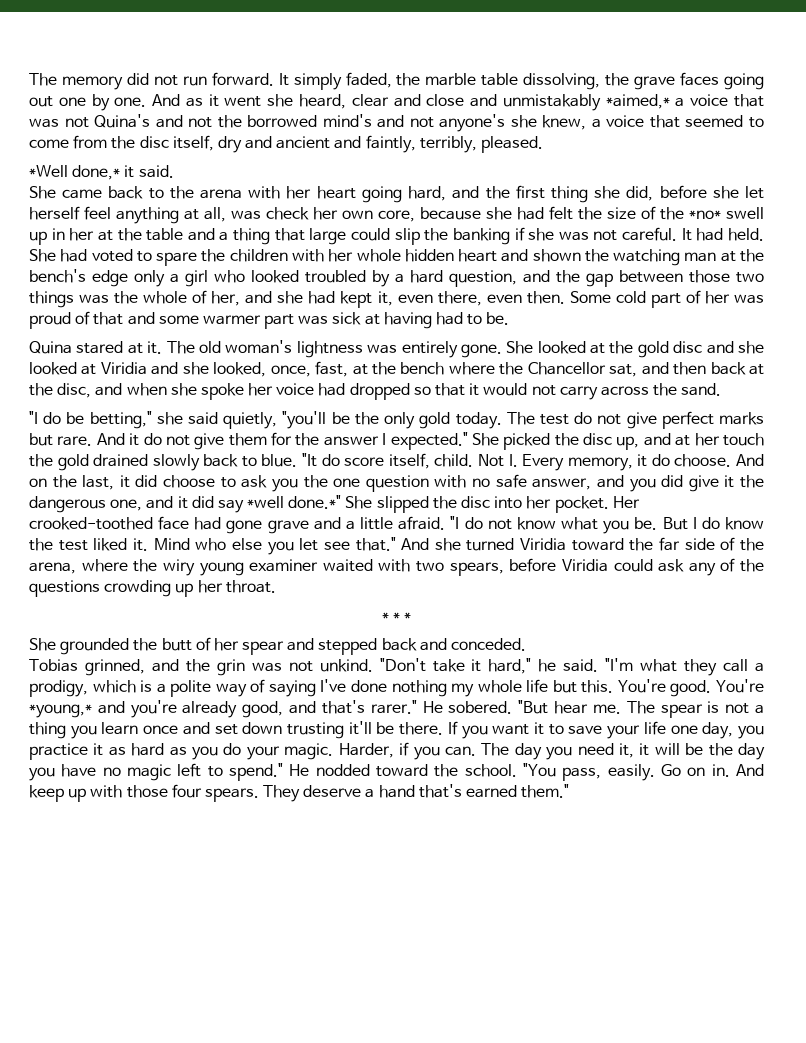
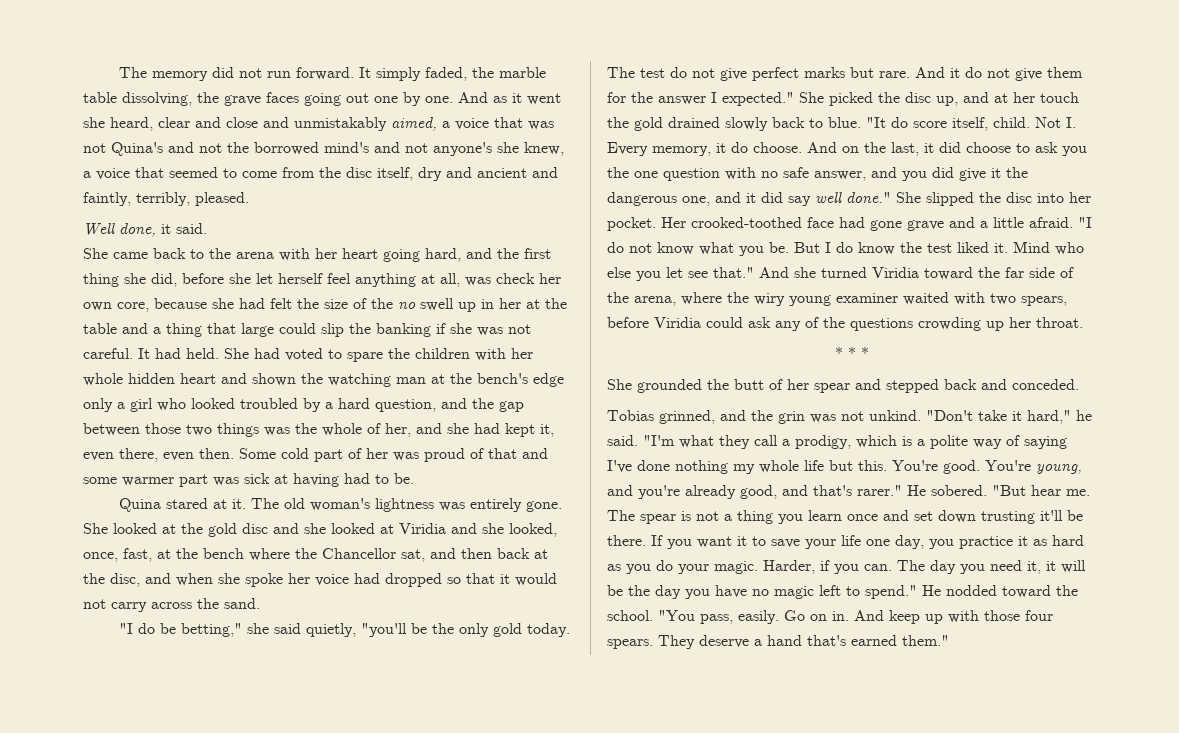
- And as it went she heard, clear and close and unmistakably *aimed,* a voice that was not Quina's and not the borrowed mind's and not anyone's she knew, a voice that seemed to come from the disc itself, dry and ancient and faintly, terribly, pleased.
+ And as it went she heard, clear and close and unmistakably aimed, a voice that was not Quina's and not the borrowed mind's and not anyone's she knew, a voice that seemed to come from the disc itself, dry and ancient and faintly, terribly, pleased.
- *Well done,* it said.
+ Well done, it said.
- She came back to the arena with her heart going hard, and the first thing she did, before she let herself feel anything at all, was check her own core, because she had felt the size of the *no* swell up in her at the table and a thing that large could slip the banking if she was not careful.
+ She came back to the arena with her heart going hard, and the first thing she did, before she let herself feel anything at all, was check her own core, because she had felt the size of the no swell up in her at the table and a thing that large could slip the banking if she was not careful.
- And on the last, it did choose to ask you the one question with no safe answer, and you did give it the dangerous one, and it did say *well done.*" She slipped the disc into her pocket.
+ And on the last, it did choose to ask you the one question with no safe answer, and you did give it the dangerous one, and it did say well done." She slipped the disc into her pocket.
- You're *young,* and you're already good, and that's rarer."
+ You're young, and you're already good, and that's rarer."

